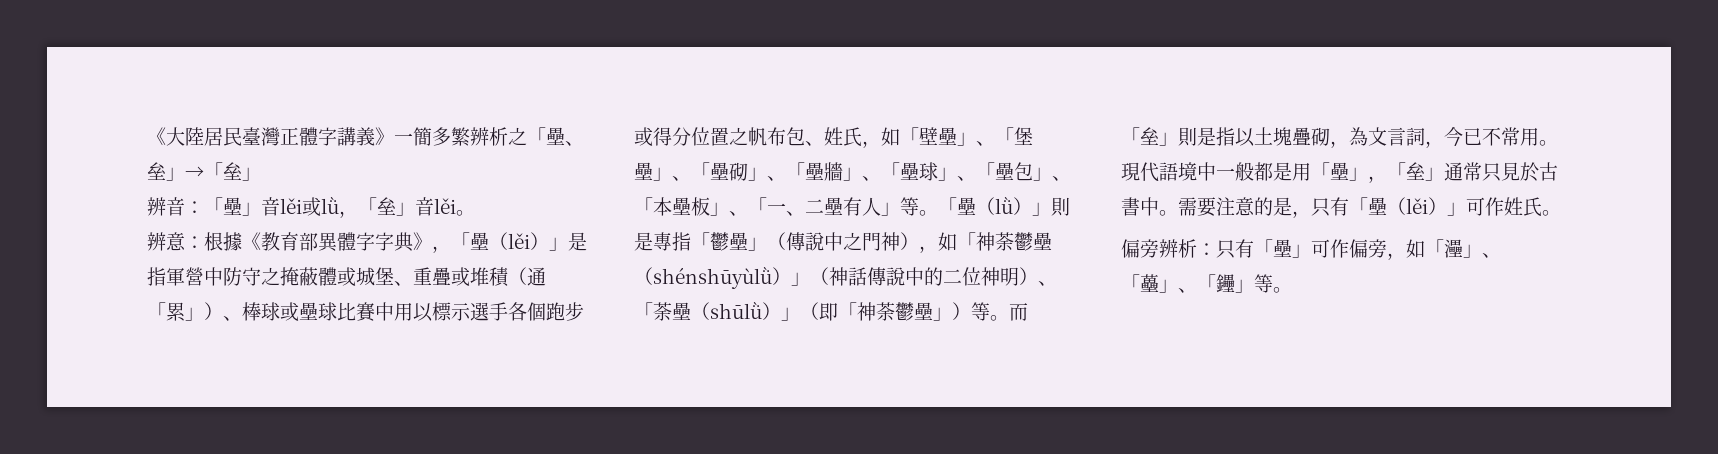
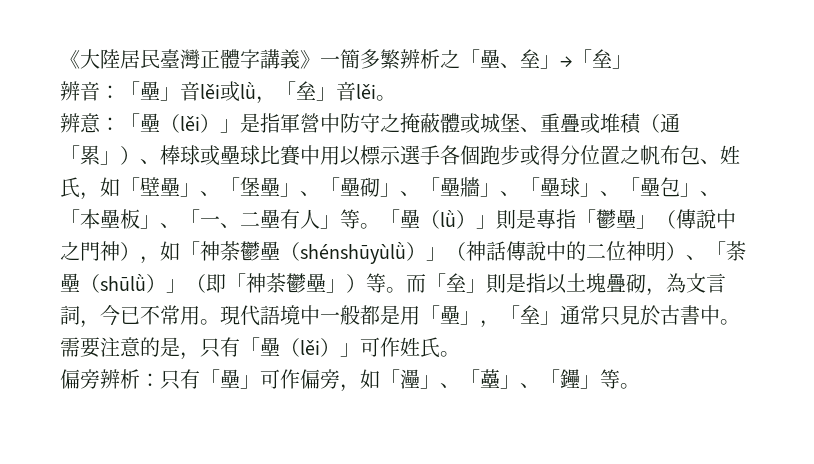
- 辨意：根據《教育部異體字字典》，「壘（lěi）」是指軍營中防守之掩蔽體或城堡、重疊或堆積（通「累」）、棒球或壘球比賽中用以標示選手各個跑步或得分位置之帆布包、姓氏，如「壁壘」、「堡壘」、「壘砌」、「壘牆」、「壘球」、「壘包」、「本壘板」、「一、二壘有人」等。
+ 辨意：「壘（lěi）」是指軍營中防守之掩蔽體或城堡、重疊或堆積（通「累」）、棒球或壘球比賽中用以標示選手各個跑步或得分位置之帆布包、姓氏，如「壁壘」、「堡壘」、「壘砌」、「壘牆」、「壘球」、「壘包」、「本壘板」、「一、二壘有人」等。

